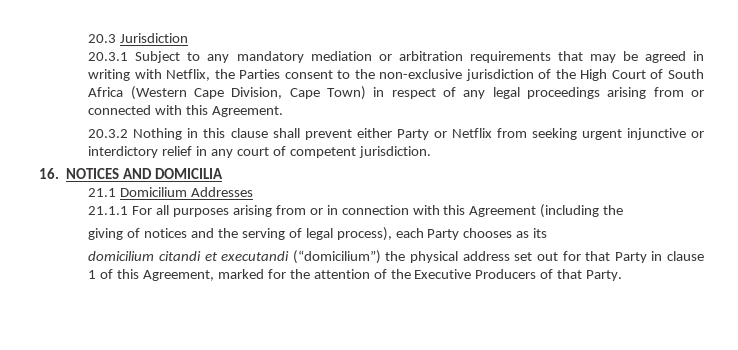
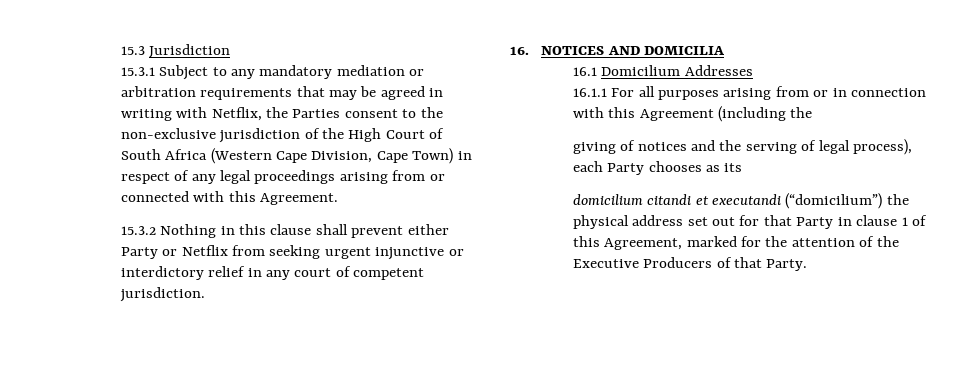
- 20.3 Jurisdiction
+ 15.3 Jurisdiction
- 20.3.1 Subject to any mandatory mediation or arbitration requirements that may be agreed in writing with Netflix, the Parties consent to the non-exclusive jurisdiction of the High Court of South Africa (Western Cape Division, Cape Town) in respect of any legal proceedings arising from or connected with this Agreement.
+ 15.3.1 Subject to any mandatory mediation or arbitration requirements that may be agreed in writing with Netflix, the Parties consent to the non-exclusive jurisdiction of the High Court of South Africa (Western Cape Division, Cape Town) in respect of any legal proceedings arising from or connected with this Agreement.
- 20.3.2 Nothing in this clause shall prevent either Party or Netflix from seeking urgent injunctive or interdictory relief in any court of competent jurisdiction.
+ 15.3.2 Nothing in this clause shall prevent either Party or Netflix from seeking urgent injunctive or interdictory relief in any court of competent jurisdiction.
- 21.1 Domicilium Addresses
+ 16.1 Domicilium Addresses
- 21.1.1 For all purposes arising from or in connection with this Agreement (including the
+ 16.1.1 For all purposes arising from or in connection with this Agreement (including the

